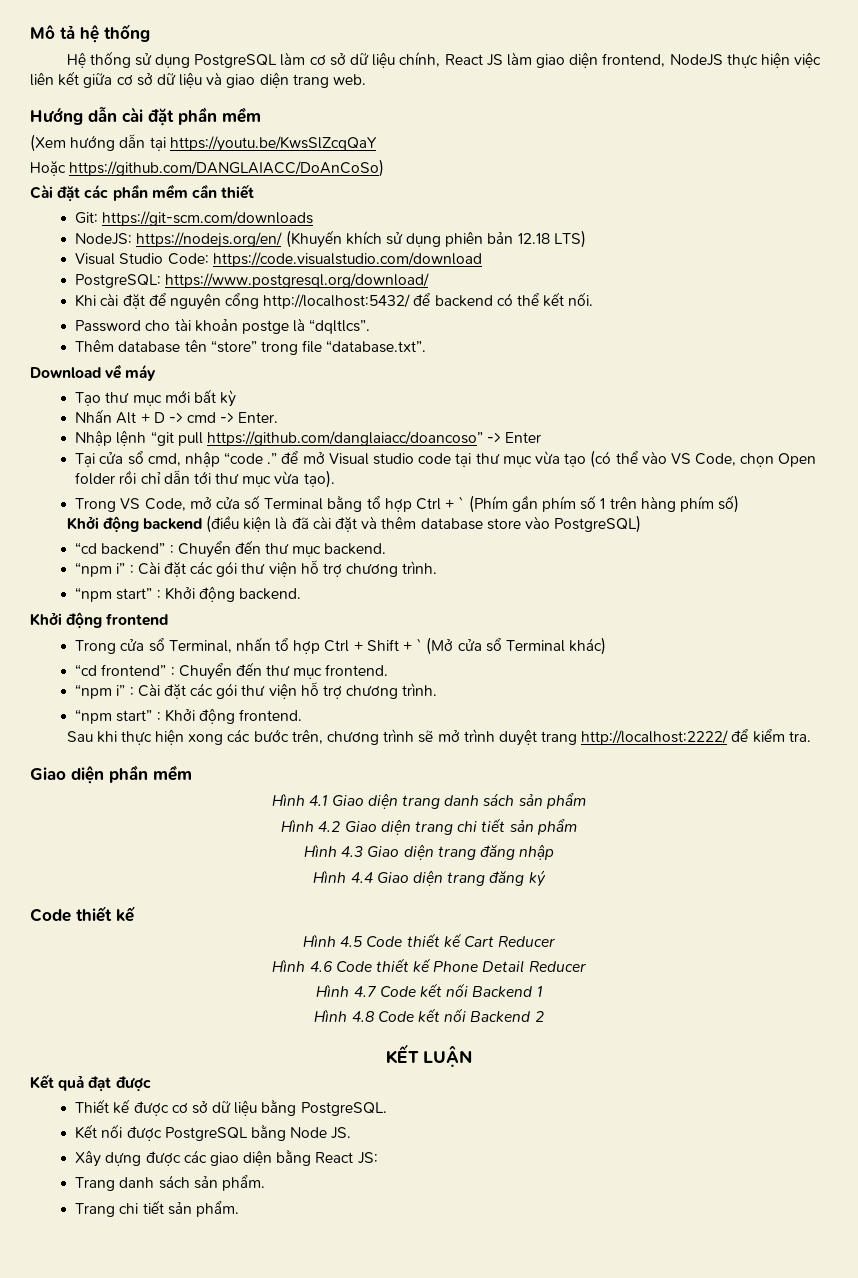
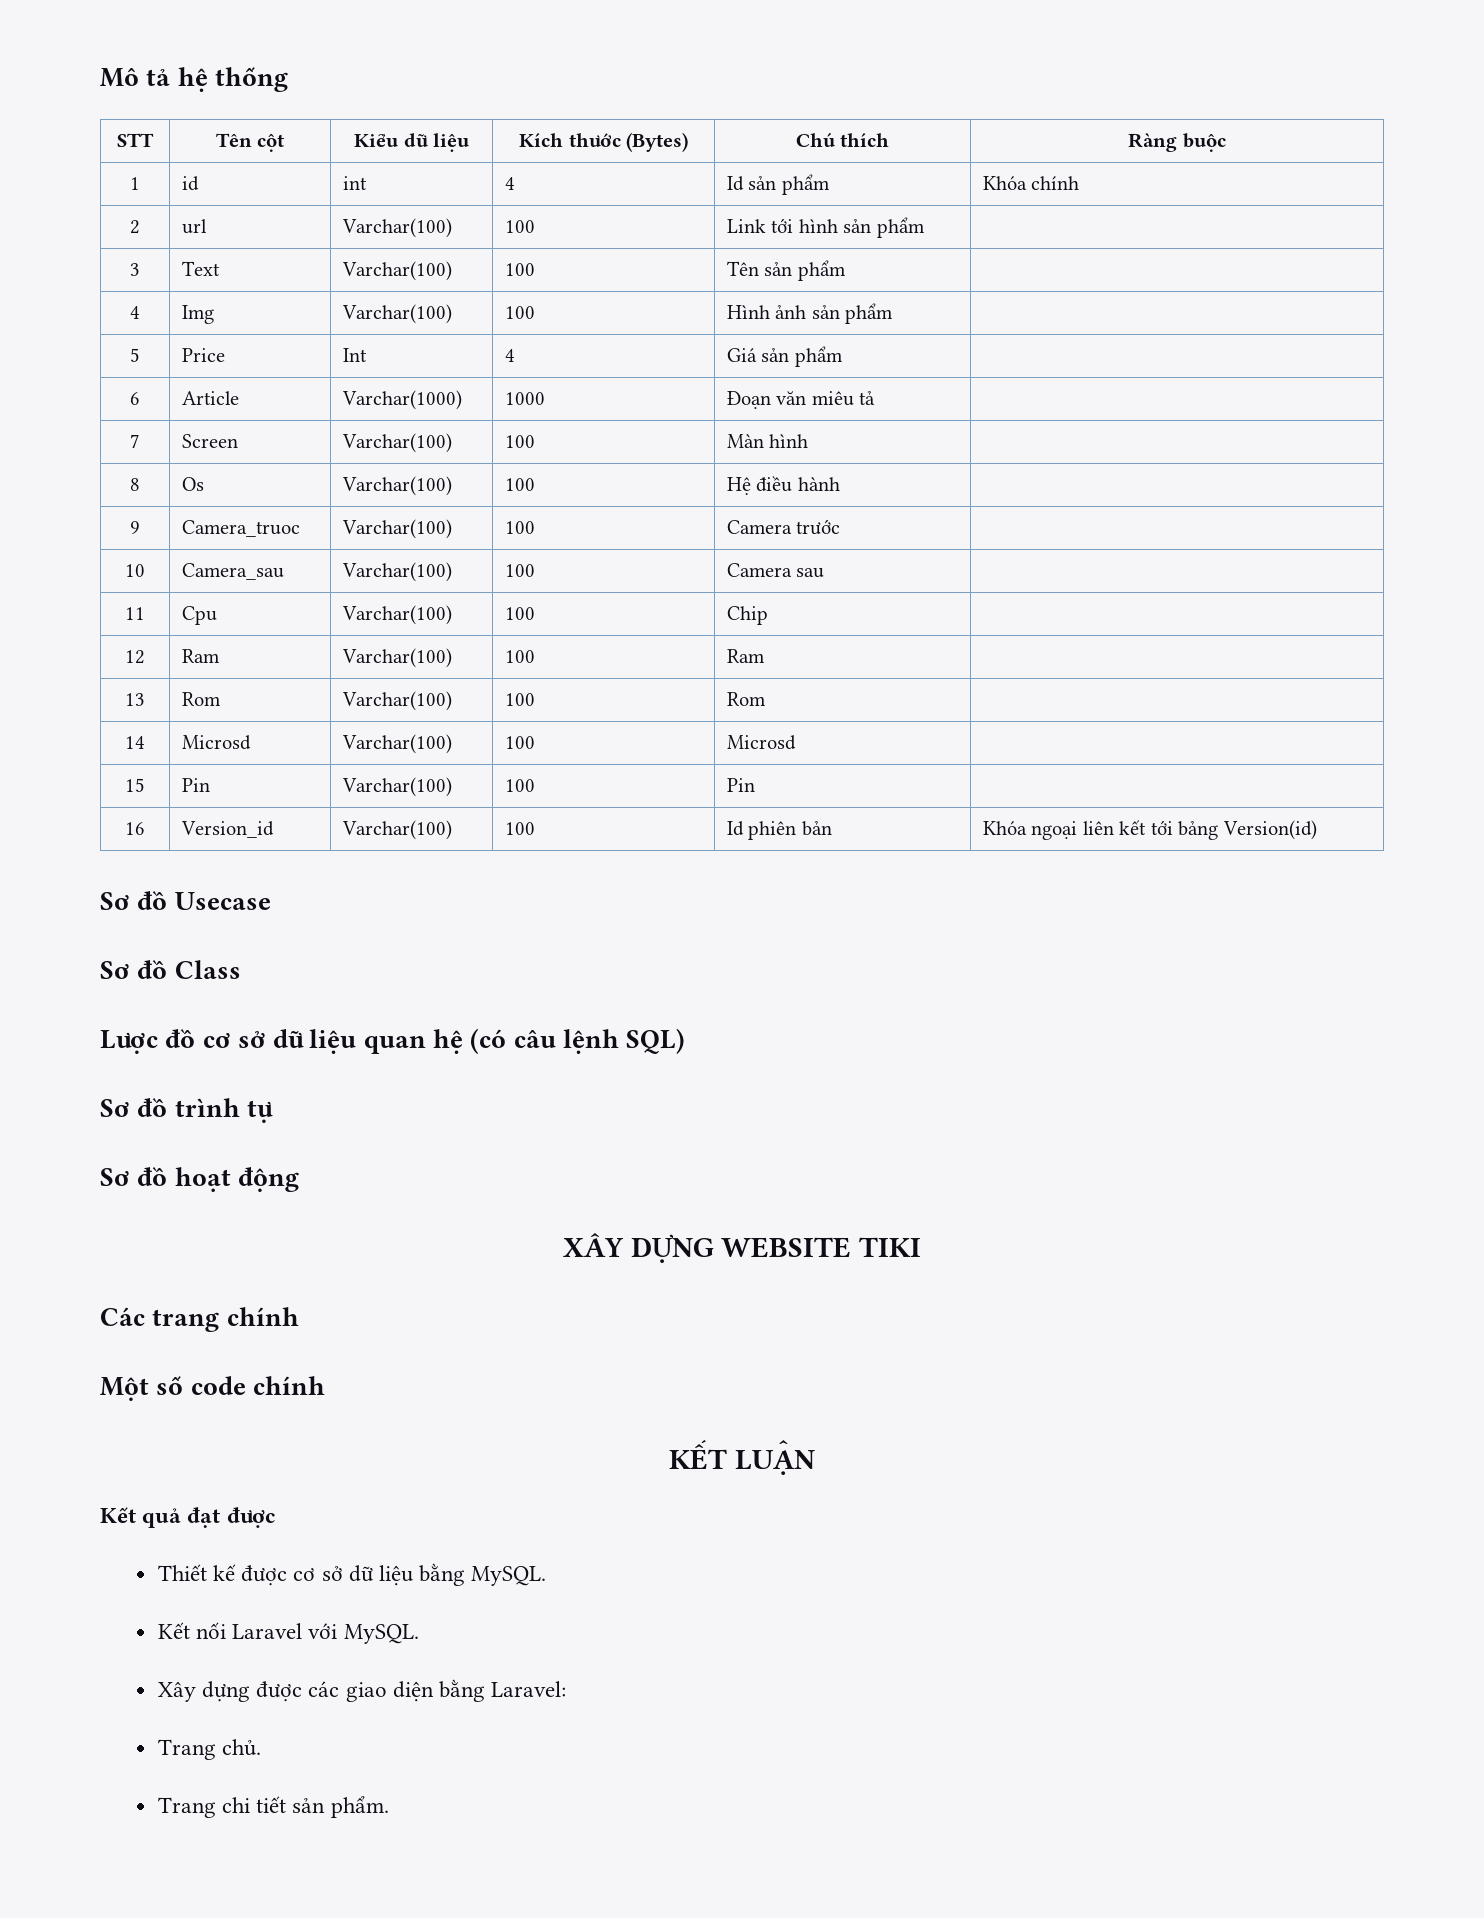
- Hệ thống sử dụng PostgreSQL làm cơ sở dữ liệu chính, React JS làm giao diện frontend, NodeJS thực hiện việc liên kết giữa cơ sở dữ liệu và giao diện trang web.
- Hướng dẫn cài đặt phần mềm
- (Xem hướng dẫn tại https://youtu.be/KwsSlZcqQaY
- Hoặc https://github.com/DANGLAIACC/DoAnCoSo)
- Cài đặt các phần mềm cần thiết
- Git: https://git-scm.com/downloads
- NodeJS: https://nodejs.org/en/ (Khuyến khích sử dụng phiên bản 12.18 LTS)
- Visual Studio Code: https://code.visualstudio.com/download
- PostgreSQL: https://www.postgresql.org/download/
- Khi cài đặt để nguyên cổng http://localhost:5432/ để backend có thể kết nối.
- Password cho tài khoản postge là “dqltlcs”.
- Thêm database tên “store” trong file “database.txt”.
- Download về máy
- Tạo thư mục mới bất kỳ
- Nhấn Alt + D -> cmd -> Enter.
- Nhập lệnh “git pull https://github.com/danglaiacc/doancoso” -> Enter
- Tại cửa sổ cmd, nhập “code .” để mở Visual studio code tại thư mục vừa tạo (có thể vào VS Code, chọn Open folder rồi chỉ dẫn tới thư mục vừa tạo).
- Trong VS Code, mở cửa số Terminal bằng tổ hợp Ctrl + ` (Phím gần phím số 1 trên hàng phím số)
- Khởi động backend (điều kiện là đã cài đặt và thêm database store vào PostgreSQL)
- “cd backend” : Chuyển đến thư mục backend.
- “npm i” : Cài đặt các gói thư viện hỗ trợ chương trình.
- “npm start” : Khởi động backend.
- Khởi động frontend
- Trong cửa sổ Terminal, nhấn tổ hợp Ctrl + Shift + ` (Mở cửa sổ Terminal khác)
- “cd frontend” : Chuyển đến thư mục frontend.
- “npm i” : Cài đặt các gói thư viện hỗ trợ chương trình.
- “npm start” : Khởi động frontend.
- Sau khi thực hiện xong các bước trên, chương trình sẽ mở trình duyệt trang http://localhost:2222/ để kiểm tra.
- Giao diện phần mềm
- Hình 4.1 Giao diện trang danh sách sản phẩm
- Hình 4.2 Giao diện trang chi tiết sản phẩm
- Hình 4.3 Giao diện trang đăng nhập
- Hình 4.4 Giao diện trang đăng ký
- Code thiết kế
- Hình 4.5 Code thiết kế Cart Reducer
- Hình 4.6 Code thiết kế Phone Detail Reducer
- Hình 4.7 Code kết nối Backend 1
- Hình 4.8 Code kết nối Backend 2
+ STT | Tên cột | Kiểu dữ liệu | Kích thước (Bytes) | Chú thích | Ràng buộc
+ 1 | id | int | 4 | Id sản phẩm | Khóa chính
+ 2 | url | Varchar(100) | 100 | Link tới hình sản phẩm |
+ 3 | Text | Varchar(100) | 100 | Tên sản phẩm |
+ 4 | Img | Varchar(100) | 100 | Hình ảnh sản phẩm |
+ 5 | Price | Int | 4 | Giá sản phẩm |
+ 6 | Article | Varchar(1000) | 1000 | Đoạn văn miêu tả |
+ 7 | Screen | Varchar(100) | 100 | Màn hình |
+ 8 | Os | Varchar(100) | 100 | Hệ điều hành |
+ 9 | Camera_truoc | Varchar(100) | 100 | Camera trước |
+ 10 | Camera_sau | Varchar(100) | 100 | Camera sau |
+ 11 | Cpu | Varchar(100) | 100 | Chip |
+ 12 | Ram | Varchar(100) | 100 | Ram |
+ 13 | Rom | Varchar(100) | 100 | Rom |
+ 14 | Microsd | Varchar(100) | 100 | Microsd |
+ 15 | Pin | Varchar(100) | 100 | Pin |
+ 16 | Version_id | Varchar(100) | 100 | Id phiên bản | Khóa ngoại liên kết tới bảng Version(id)
+ Sơ đồ Usecase
+ Sơ đồ Class
+ Lược đồ cơ sở dữ liệu quan hệ (có câu lệnh SQL)
+ Sơ đồ trình tự
+ Sơ đồ hoạt động
+ XÂY DỰNG WEBSITE TIKI
+ Các trang chính
+ Một số code chính
- Thiết kế được cơ sở dữ liệu bằng PostgreSQL.
+ Thiết kế được cơ sở dữ liệu bằng MySQL.
- Kết nối được PostgreSQL bằng Node JS.
+ Kết nối Laravel với MySQL.
- Xây dựng được các giao diện bằng React JS:
- Trang danh sách sản phẩm.
+ Xây dựng được các giao diện bằng Laravel:
+ Trang chủ.

